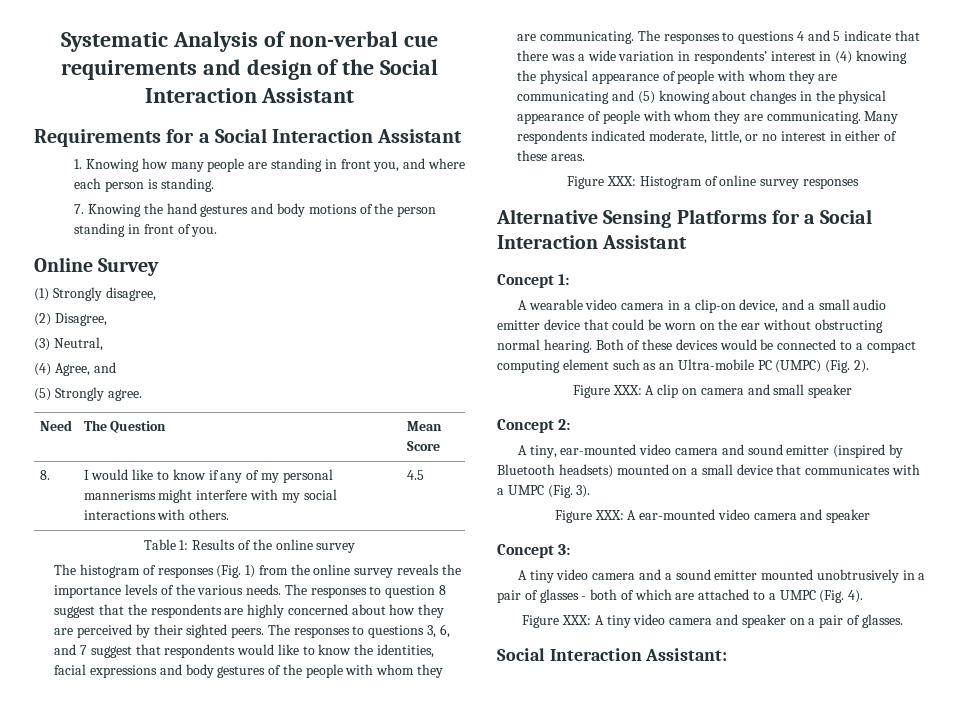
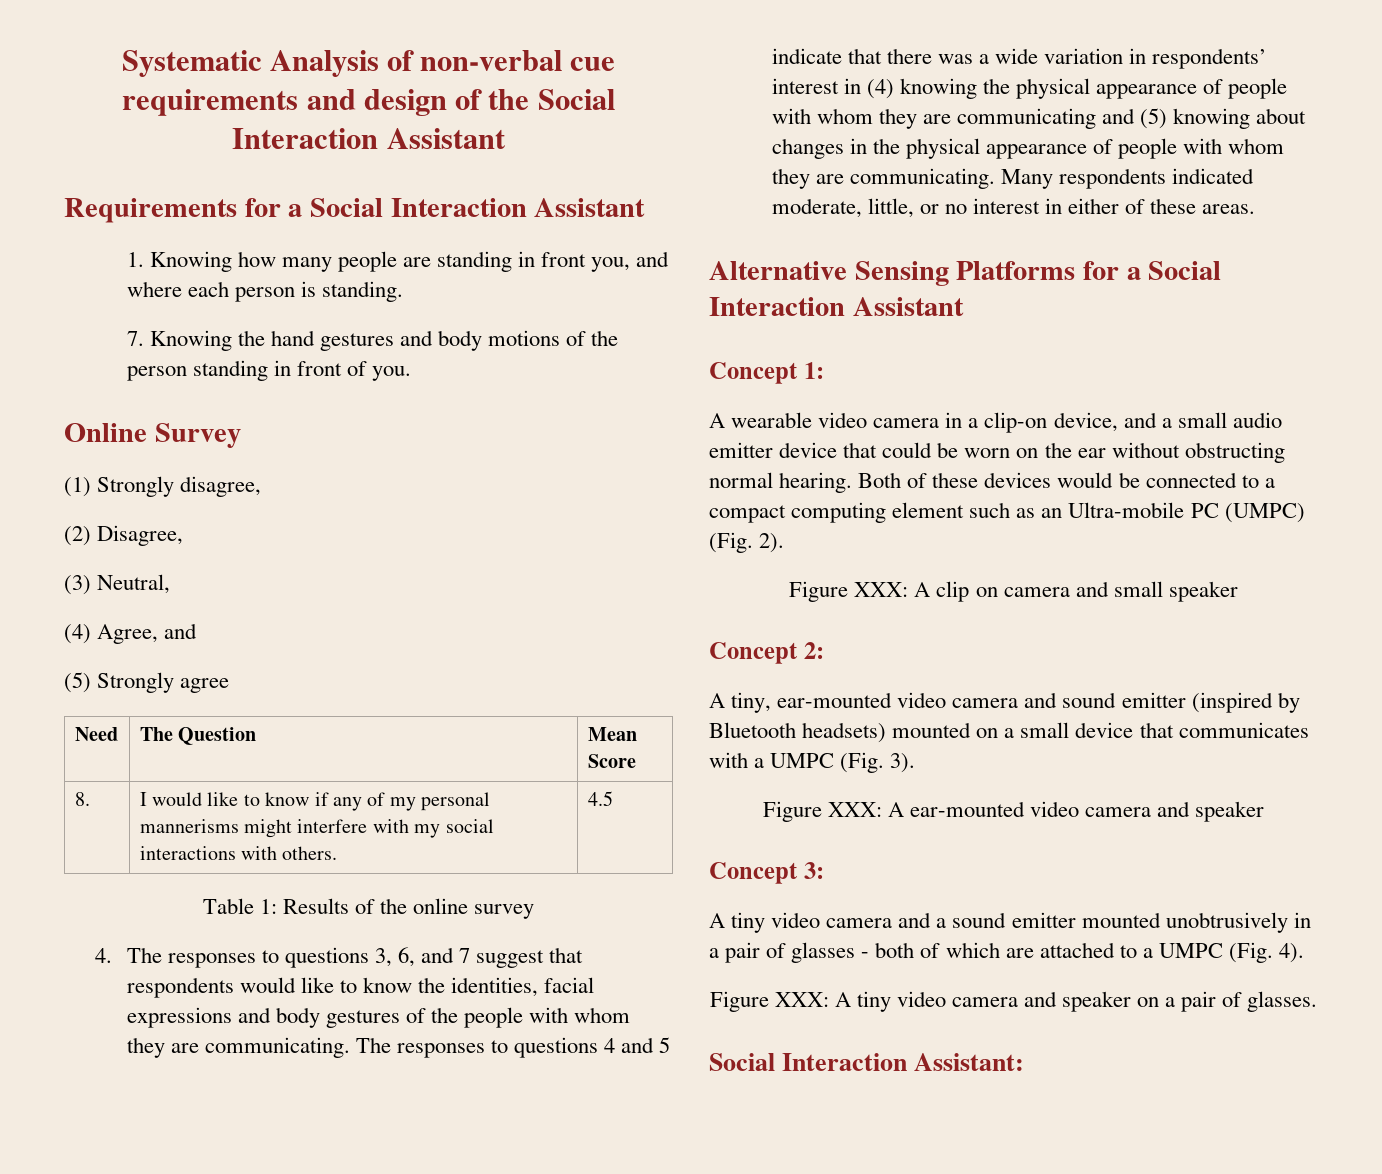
- (5) Strongly agree.
+ (5) Strongly agree
- The histogram of responses (Fig. 1) from the online survey reveals the importance levels of the various needs. The responses to question 8 suggest that the respondents are highly concerned about how they are perceived by their sighted peers. The responses to questions 3, 6, and 7 suggest that respondents would like to know the identities, facial expressions and body gestures of the people with whom they are communicating.
+ 4. The responses to questions 3, 6, and 7 suggest that respondents would like to know the identities, facial expressions and body gestures of the people with whom they are communicating.
- Figure XXX: Histogram of online survey responses

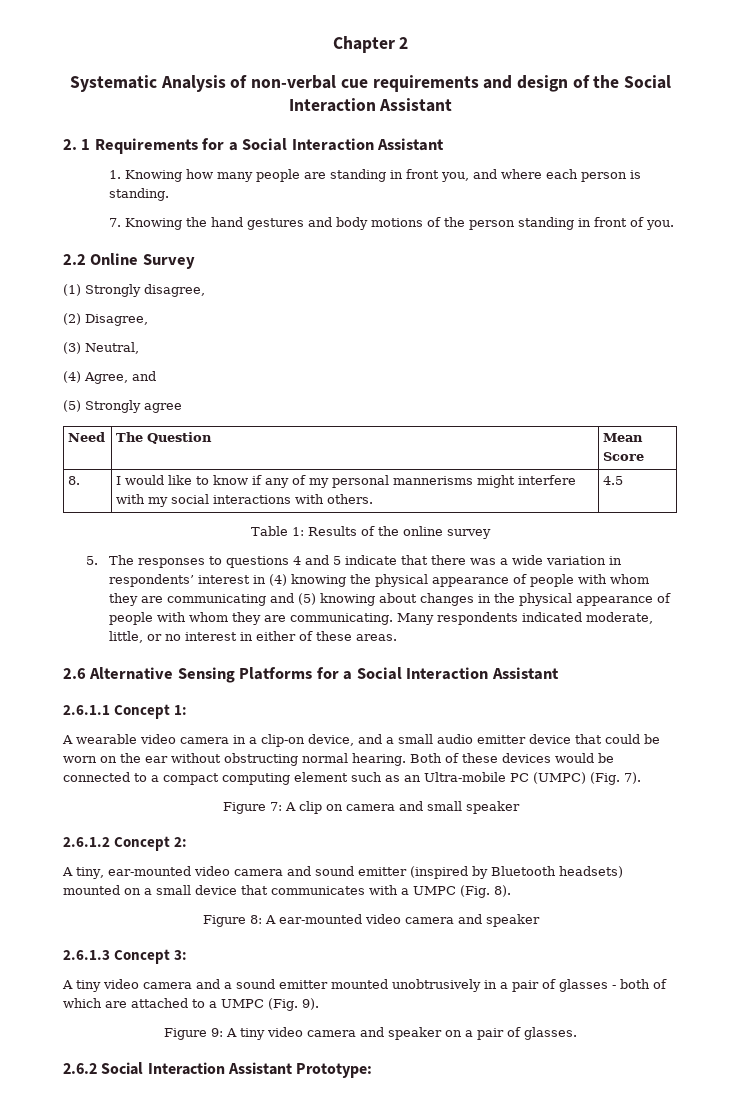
+ Chapter 2
- Requirements for a Social Interaction Assistant
+ 2. 1 Requirements for a Social Interaction Assistant
- Online Survey
+ 2.2 Online Survey
- 4. The responses to questions 3, 6, and 7 suggest that respondents would like to know the identities, facial expressions and body gestures of the people with whom they are communicating. The responses to questions 4 and 5 indicate that there was a wide variation in respondents’ interest in (4) knowing the physical appearance of people with whom they are communicating and (5) knowing about changes in the physical appearance of people with whom they are communicating.
+ 5. The responses to questions 4 and 5 indicate that there was a wide variation in respondents’ interest in (4) knowing the physical appearance of people with whom they are communicating and (5) knowing about changes in the physical appearance of people with whom they are communicating.
- Alternative Sensing Platforms for a Social Interaction Assistant
+ 2.6 Alternative Sensing Platforms for a Social Interaction Assistant
- Concept 1:
+ 2.6.1.1 Concept 1:
- Both of these devices would be connected to a compact computing element such as an Ultra-mobile PC (UMPC) (Fig. 2).
- Figure XXX: A clip on camera and small speaker
+ Both of these devices would be connected to a compact computing element such as an Ultra-mobile PC (UMPC) (Fig. 7).
+ Figure 7: A clip on camera and small speaker
- Concept 2:
+ 2.6.1.2 Concept 2:
- A tiny, ear-mounted video camera and sound emitter (inspired by Bluetooth headsets) mounted on a small device that communicates with a UMPC (Fig. 3).
- Figure XXX: A ear-mounted video camera and speaker
+ A tiny, ear-mounted video camera and sound emitter (inspired by Bluetooth headsets) mounted on a small device that communicates with a UMPC (Fig. 8).
+ Figure 8: A ear-mounted video camera and speaker
- Concept 3:
+ 2.6.1.3 Concept 3:
- A tiny video camera and a sound emitter mounted unobtrusively in a pair of glasses - both of which are attached to a UMPC (Fig. 4).
- Figure XXX: A tiny video camera and speaker on a pair of glasses.
+ A tiny video camera and a sound emitter mounted unobtrusively in a pair of glasses - both of which are attached to a UMPC (Fig. 9).
+ Figure 9: A tiny video camera and speaker on a pair of glasses.
- Social Interaction Assistant:
+ 2.6.2 Social Interaction Assistant Prototype:

